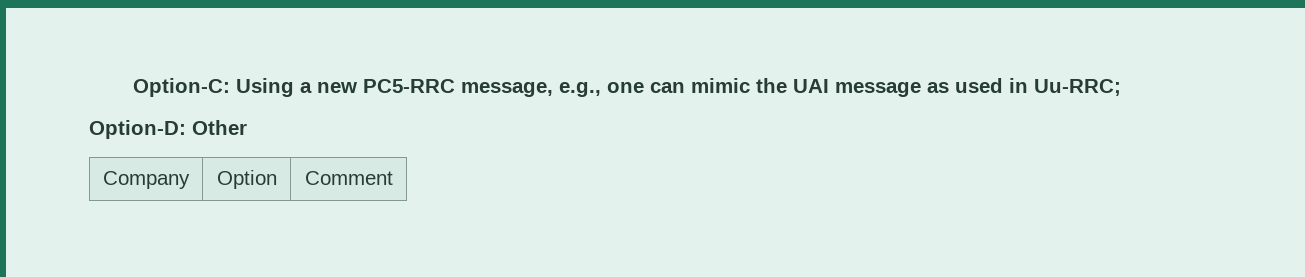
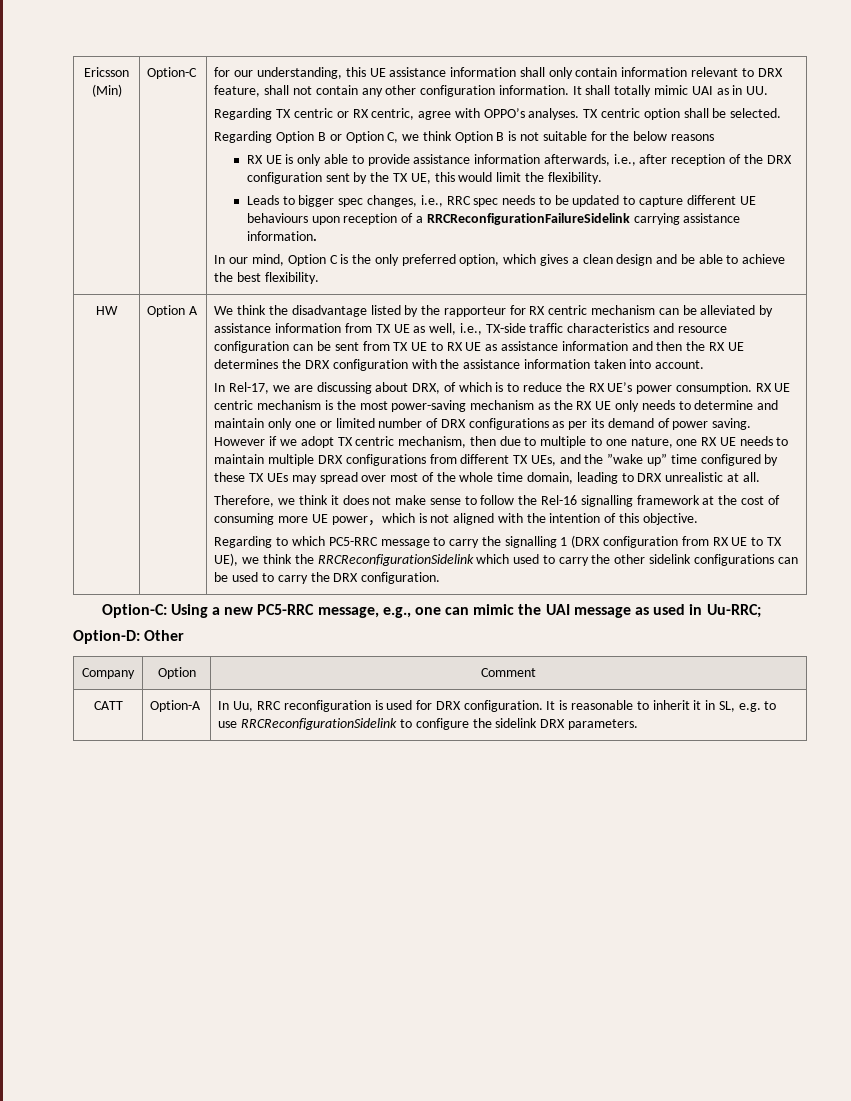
+ Ericsson (Min) | Option-C | for our understanding, this UE assistance information shall only contain information relevant to DRX feature, shall not contain any other configuration information. It shall totally mimic UAI as in UU.
+ Regarding TX centric or RX centric, agree with OPPO’s analyses. TX centric option shall be selected.
+ Regarding Option B or Option C, we think Option B is not suitable for the below reasons
+ RX UE is only able to provide assistance information afterwards, i.e., after reception of the DRX configuration sent by the TX UE, this would limit the flexibility.
+ Leads to bigger spec changes, i.e., RRC spec needs to be updated to capture different UE behaviours upon reception of a RRCReconfigurationFailureSidelink carrying assistance information.
+ In our mind, Option C is the only preferred option, which gives a clean design and be able to achieve the best flexibility.
+ HW | Option A | We think the disadvantage listed by the rapporteur for RX centric mechanism can be alleviated by assistance information from TX UE as well, i.e., TX-side traffic characteristics and resource configuration can be sent from TX UE to RX UE as assistance information and then the RX UE determines the DRX configuration with the assistance information taken into account.
+ In Rel-17, we are discussing about DRX, of which is to reduce the RX UE’s power consumption. RX UE centric mechanism is the most power-saving mechanism as the RX UE only needs to determine and maintain only one or limited number of DRX configurations as per its demand of power saving. However if we adopt TX centric mechanism, then due to multiple to one nature, one RX UE needs to maintain multiple DRX configurations from different TX UEs, and the ”wake up” time configured by these TX UEs may spread over most of the whole time domain, leading to DRX unrealistic at all.
+ Therefore, we think it does not make sense to follow the Rel-16 signalling framework at the cost of consuming more UE power，which is not aligned with the intention of this objective.
+ Regarding to which PC5-RRC message to carry the signalling 1 (DRX configuration from RX UE to TX UE), we think the RRCReconfigurationSidelink which used to carry the other sidelink configurations can be used to carry the DRX configuration.
+ CATT | Option-A | In Uu, RRC reconfiguration is used for DRX configuration. It is reasonable to inherit it in SL, e.g. to use RRCReconfigurationSidelink to configure the sidelink DRX parameters.

